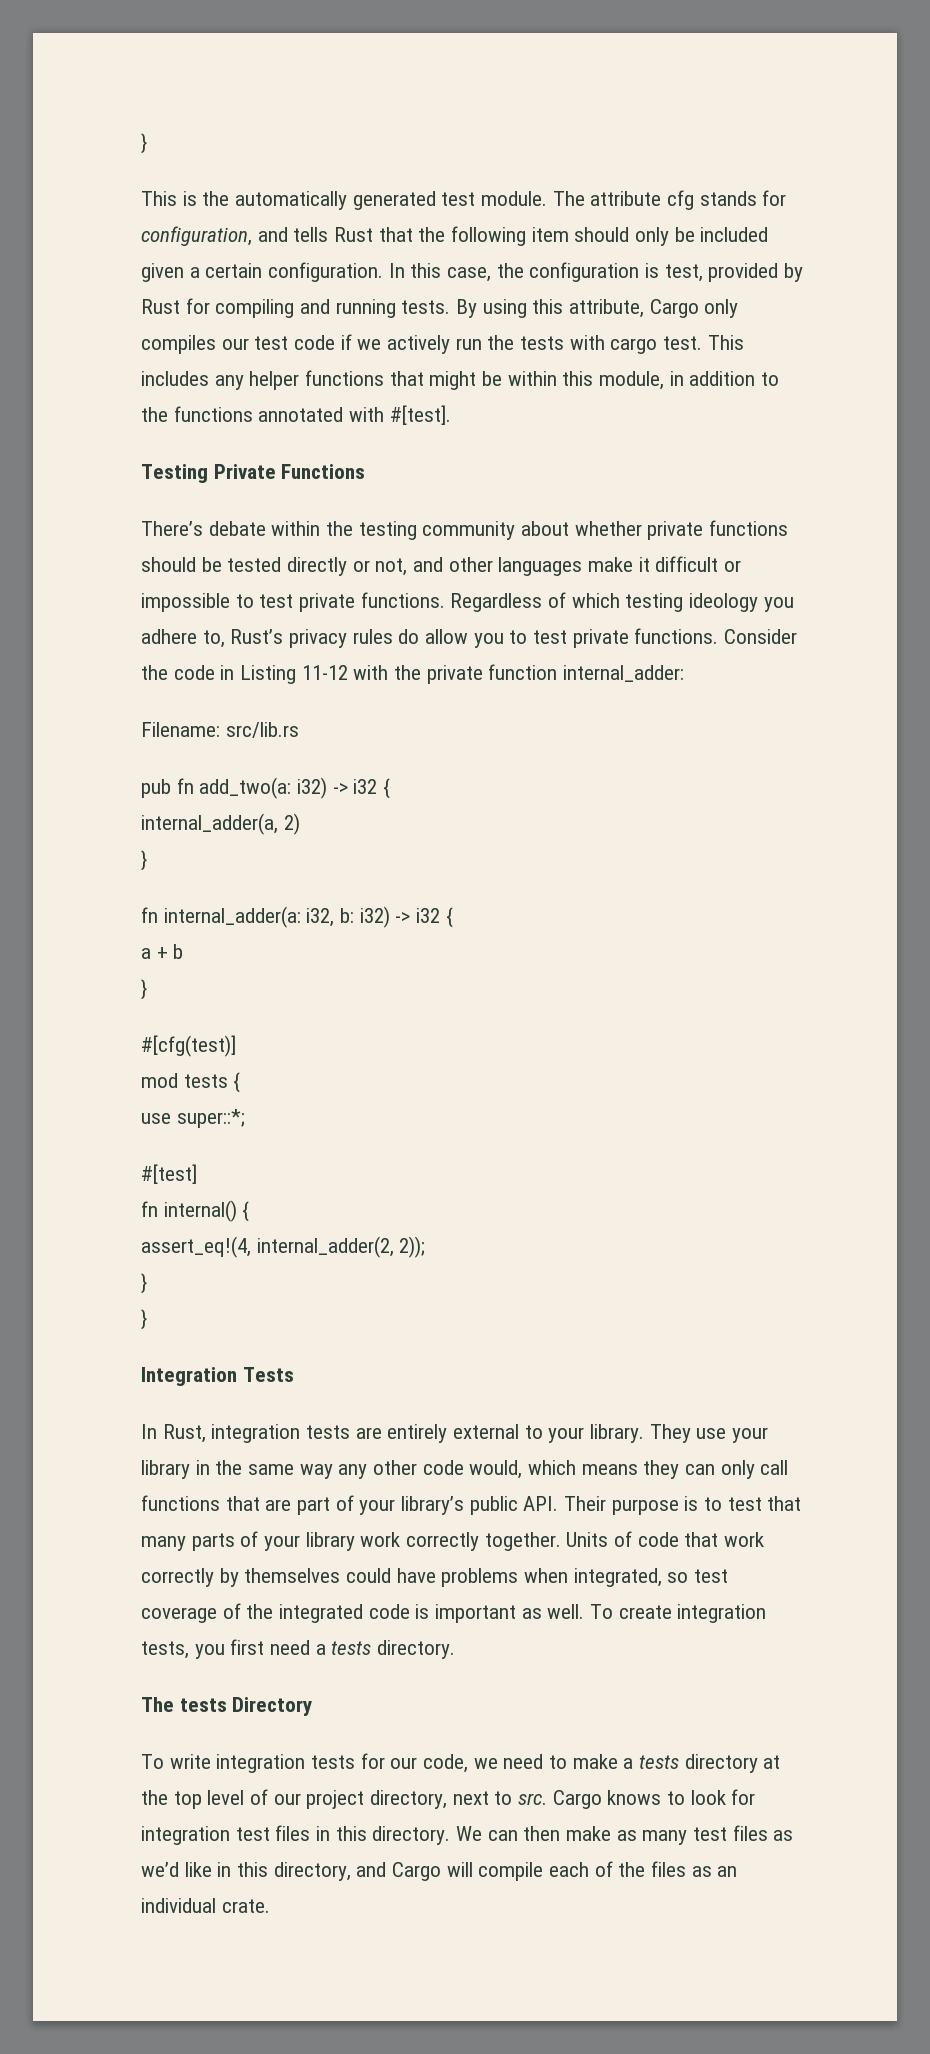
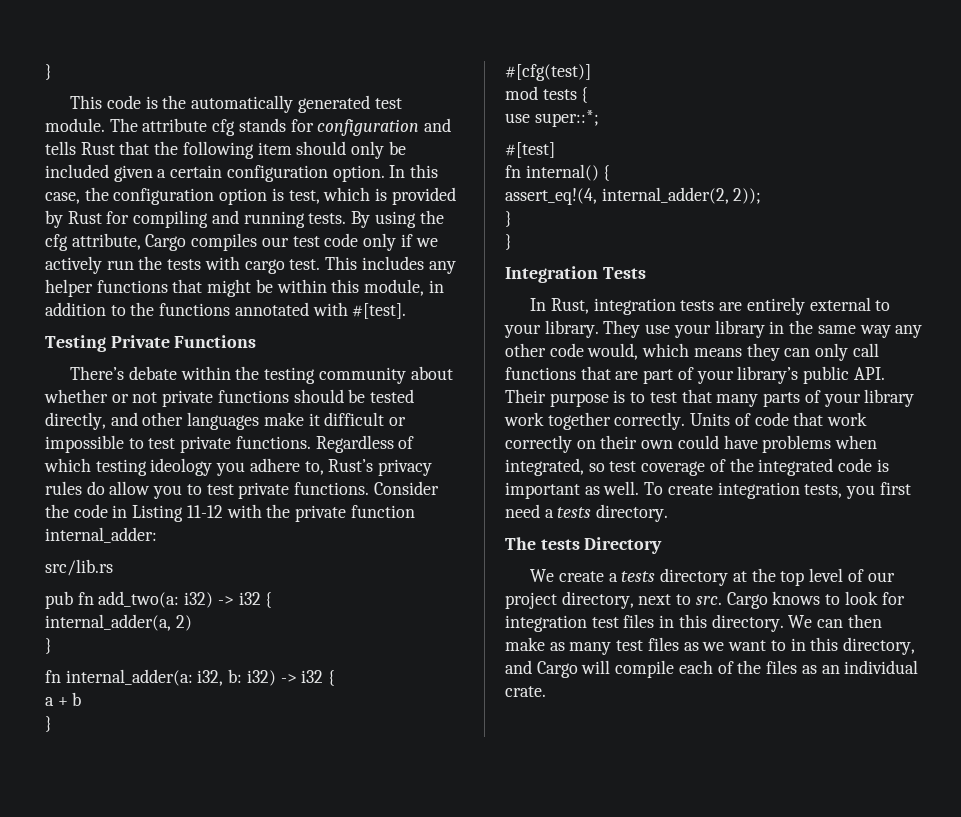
- This is the automatically generated test module.
+ This code is the automatically generated test module.
- The attribute cfg stands for configuration, and tells Rust that the following item should only be included given a certain configuration.
+ The attribute cfg stands for configuration and tells Rust that the following item should only be included given a certain configuration option.
- In this case, the configuration is test, provided by Rust for compiling and running tests.
+ In this case, the configuration option is test, which is provided by Rust for compiling and running tests.
- By using this attribute, Cargo only compiles our test code if we actively run the tests with cargo test.
+ By using the cfg attribute, Cargo compiles our test code only if we actively run the tests with cargo test.
- There’s debate within the testing community about whether private functions should be tested directly or not, and other languages make it difficult or impossible to test private functions.
+ There’s debate within the testing community about whether or not private functions should be tested directly, and other languages make it difficult or impossible to test private functions.
- Filename: src/lib.rs
+ src/lib.rs
- They use your library in the same way any other code would, which means they can only call functions that are part of your library’s public API. Their purpose is to test that many parts of your library work correctly together.
+ They use your library in the same way any other code would, which means they can only call functions that are part of your library’s public API. Their purpose is to test that many parts of your library work together correctly.
- Units of code that work correctly by themselves could have problems when integrated, so test coverage of the integrated code is important as well.
+ Units of code that work correctly on their own could have problems when integrated, so test coverage of the integrated code is important as well.
- To write integration tests for our code, we need to make a tests directory at the top level of our project directory, next to src.
+ We create a tests directory at the top level of our project directory, next to src.
- We can then make as many test files as we’d like in this directory, and Cargo will compile each of the files as an individual crate.
+ We can then make as many test files as we want to in this directory, and Cargo will compile each of the files as an individual crate.

